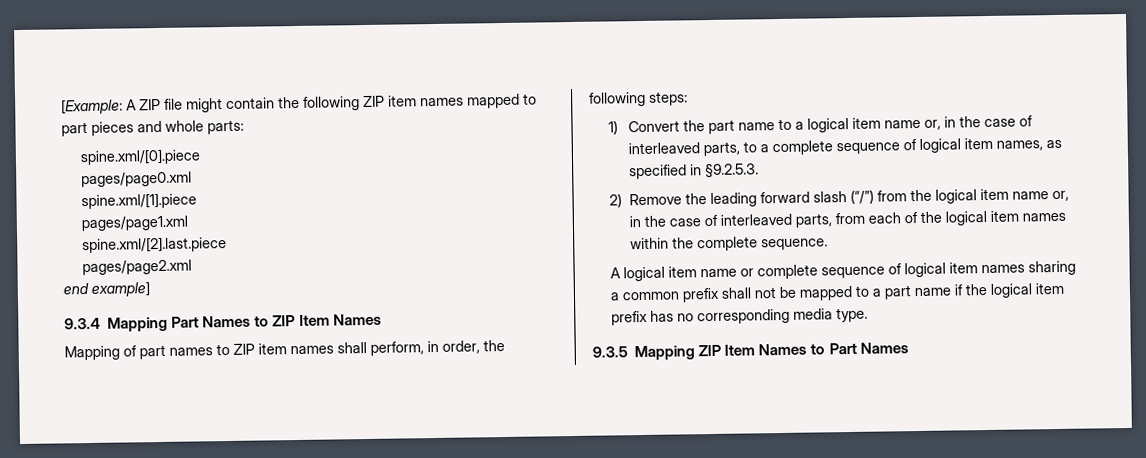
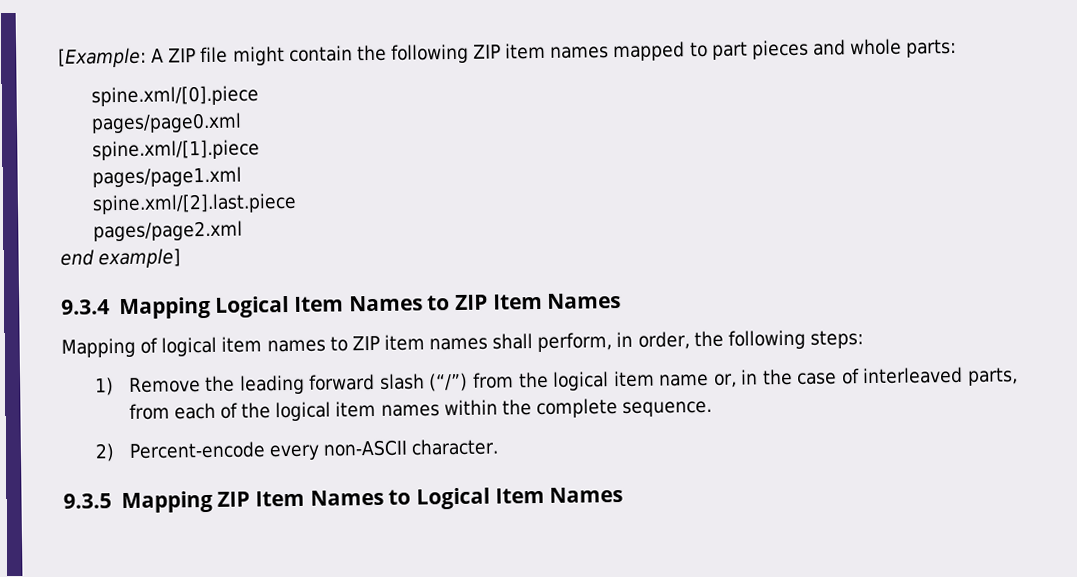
- 9.3.4 Mapping Part Names to ZIP Item Names
+ 9.3.4 Mapping Logical Item Names to ZIP Item Names
- Mapping of part names to ZIP item names shall perform, in order, the following steps:
+ Mapping of logical item names to ZIP item names shall perform, in order, the following steps:
- 1) Convert the part name to a logical item name or, in the case of interleaved parts, to a complete sequence of logical item names, as specified in §9.2.5.3.
- 2) Remove the leading forward slash (“/”) from the logical item name or, in the case of interleaved parts, from each of the logical item names within the complete sequence.
+ 1) Remove the leading forward slash (“/”) from the logical item name or, in the case of interleaved parts, from each of the logical item names within the complete sequence.
- A logical item name or complete sequence of logical item names sharing a common prefix shall not be mapped to a part name if the logical item prefix has no corresponding media type.
+ 2) Percent-encode every non-ASCII character.
- 9.3.5 Mapping ZIP Item Names to Part Names
+ 9.3.5 Mapping ZIP Item Names to Logical Item Names

